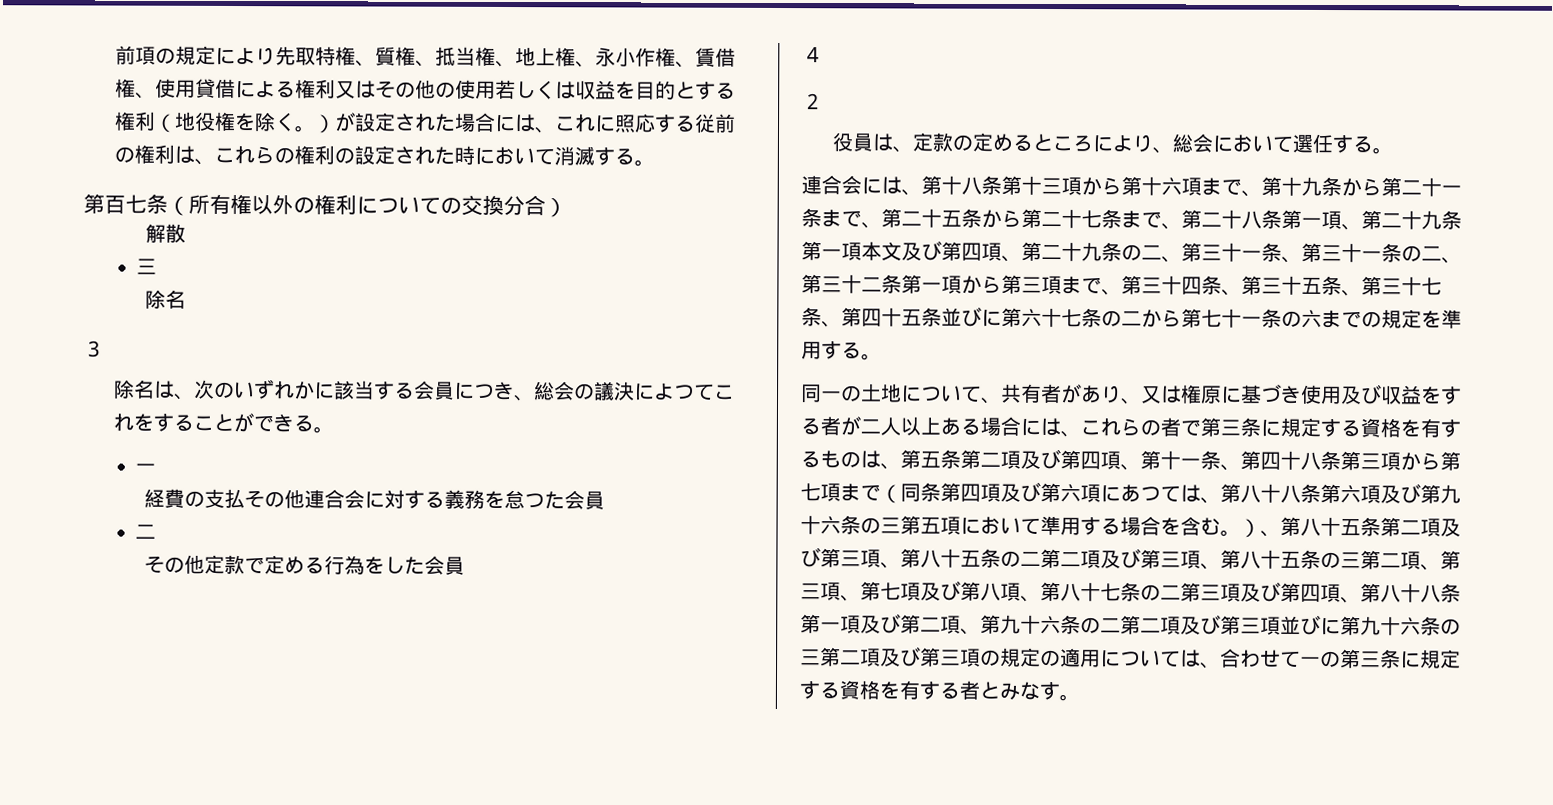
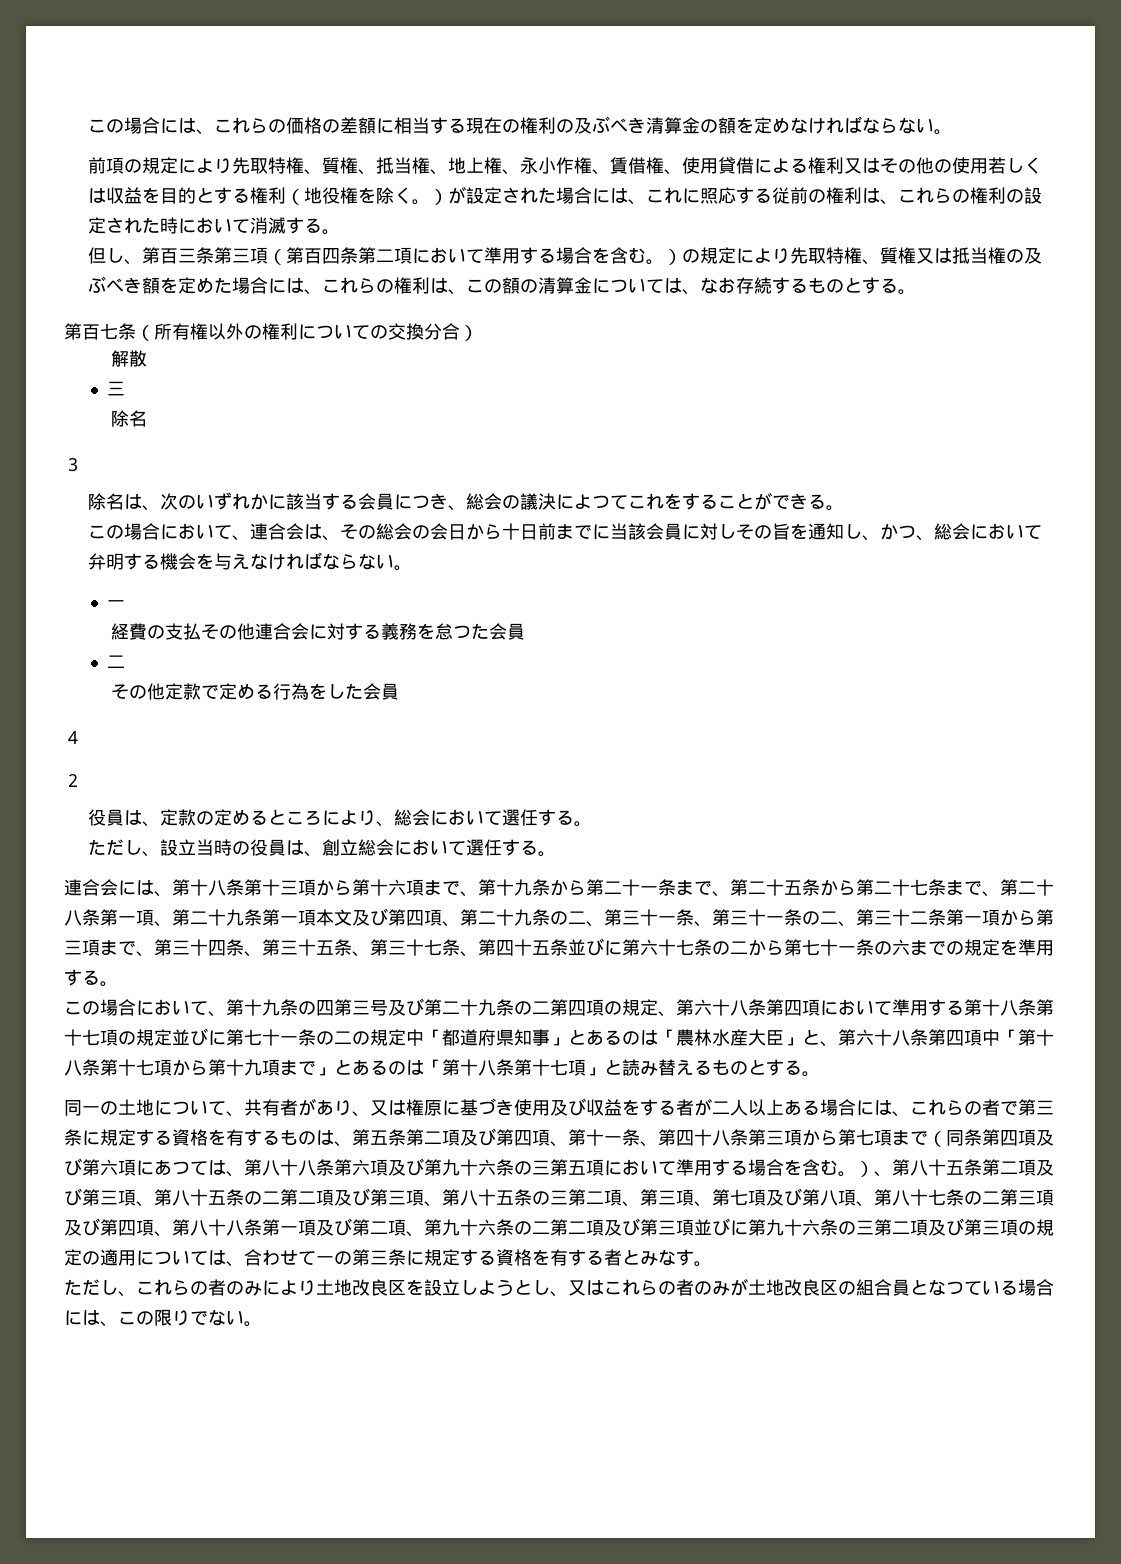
+ この場合には、これらの価格の差額に相当する現在の権利の及ぶべき清算金の額を定めなければならない。
+ 但し、第百三条第三項（第百四条第二項において準用する場合を含む。）の規定により先取特権、質権又は抵当権の及ぶべき額を定めた場合には、これらの権利は、この額の清算金については、なお存続するものとする。
+ この場合において、連合会は、その総会の会日から十日前までに当該会員に対しその旨を通知し、かつ、総会において弁明する機会を与えなければならない。
+ ただし、設立当時の役員は、創立総会において選任する。
+ この場合において、第十九条の四第三号及び第二十九条の二第四項の規定、第六十八条第四項において準用する第十八条第十七項の規定並びに第七十一条の二の規定中「都道府県知事」とあるのは「農林水産大臣」と、第六十八条第四項中「第十八条第十七項から第十九項まで」とあるのは「第十八条第十七項」と読み替えるものとする。
+ ただし、これらの者のみにより土地改良区を設立しようとし、又はこれらの者のみが土地改良区の組合員となつている場合には、この限りでない。

